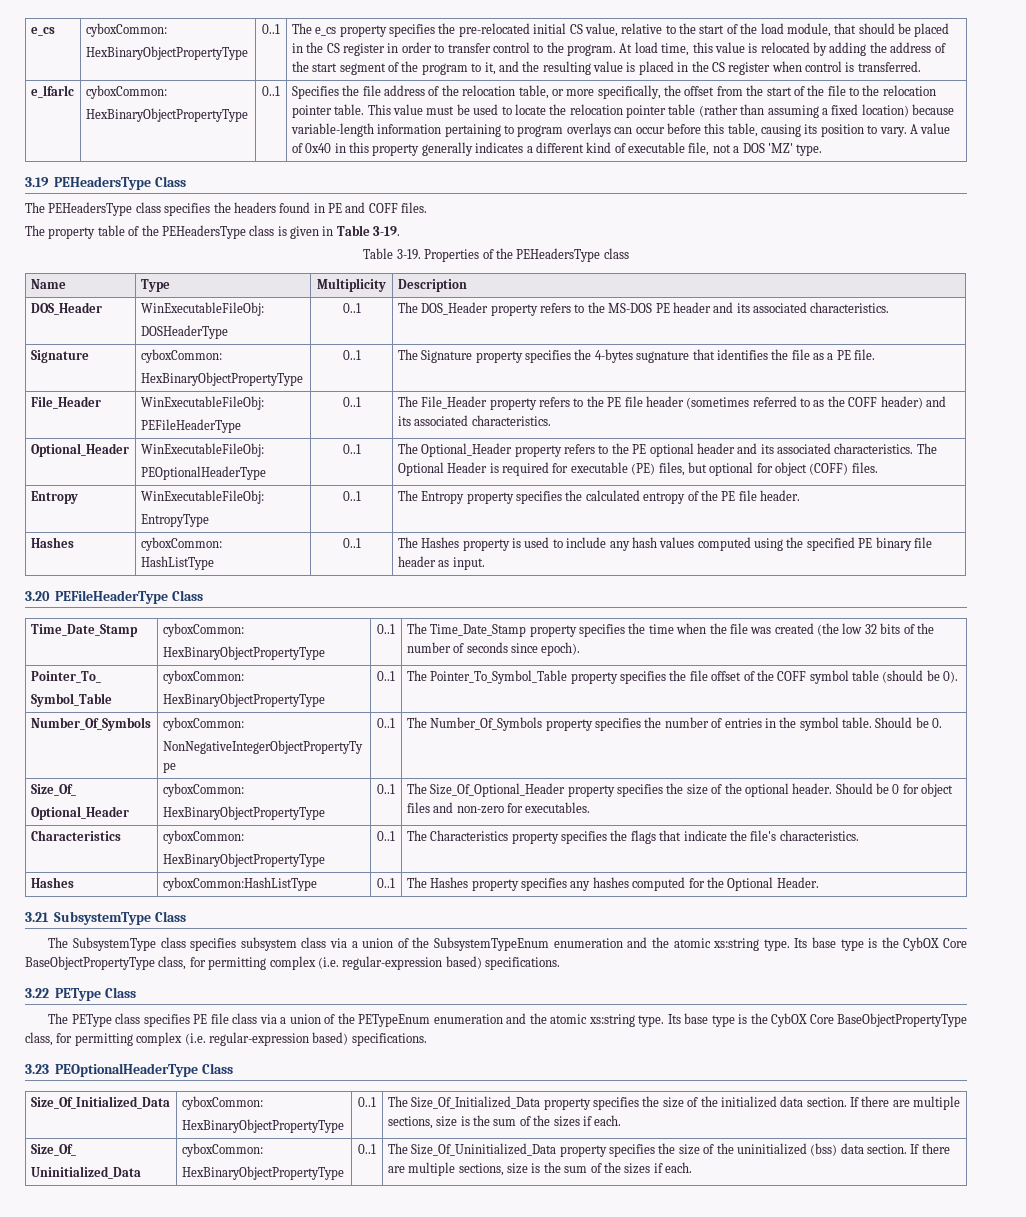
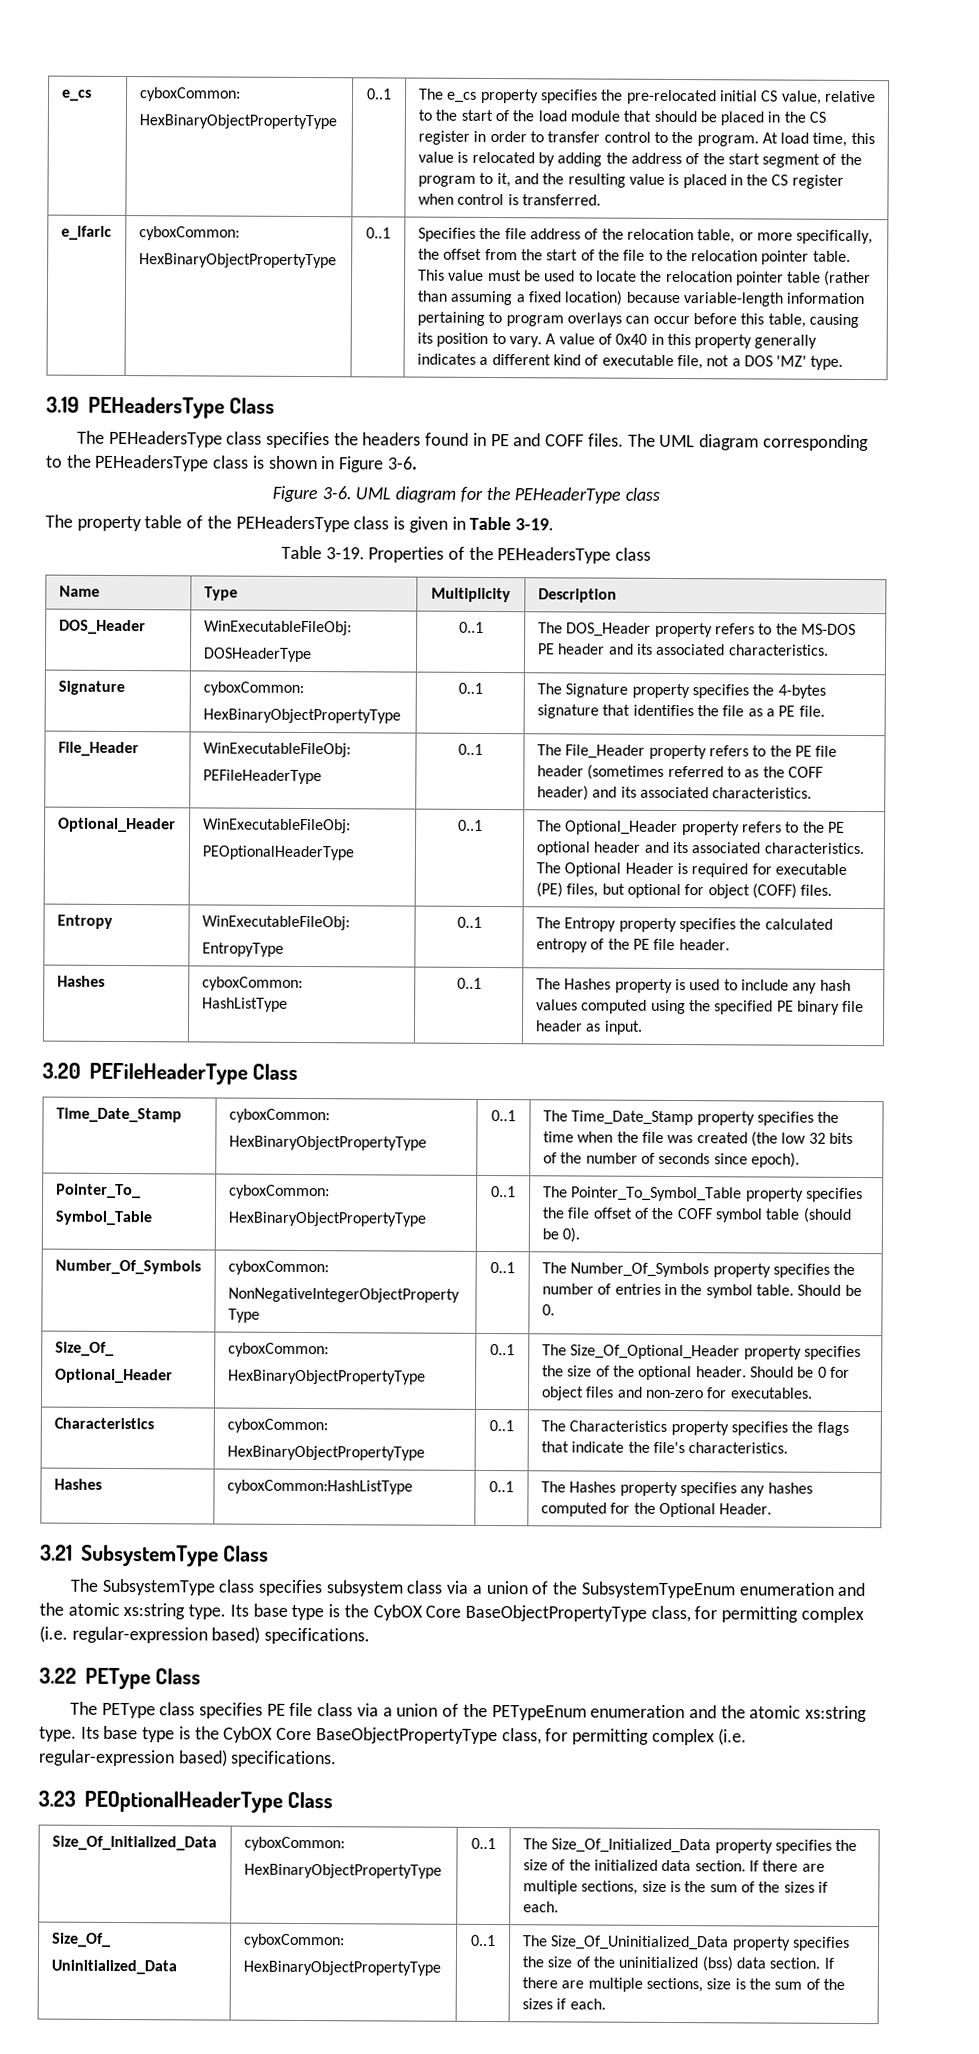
- The e_cs property specifies the pre-relocated initial CS value, relative to the start of the load module, that should be placed in the CS register in order to transfer control to the program.
+ The e_cs property specifies the pre-relocated initial CS value, relative to the start of the load module that should be placed in the CS register in order to transfer control to the program.
+ The UML diagram corresponding to the PEHeadersType class is shown in Figure 3-6.
+ Figure 3-6. UML diagram for the PEHeaderType class
  Signature | cyboxCommon:
- HexBinaryObjectPropertyType | 0..1 | The Signature property specifies the 4-bytes sugnature that identifies the file as a PE file.
+ HexBinaryObjectPropertyType | 0..1 | The Signature property specifies the 4-bytes signature that identifies the file as a PE file.

